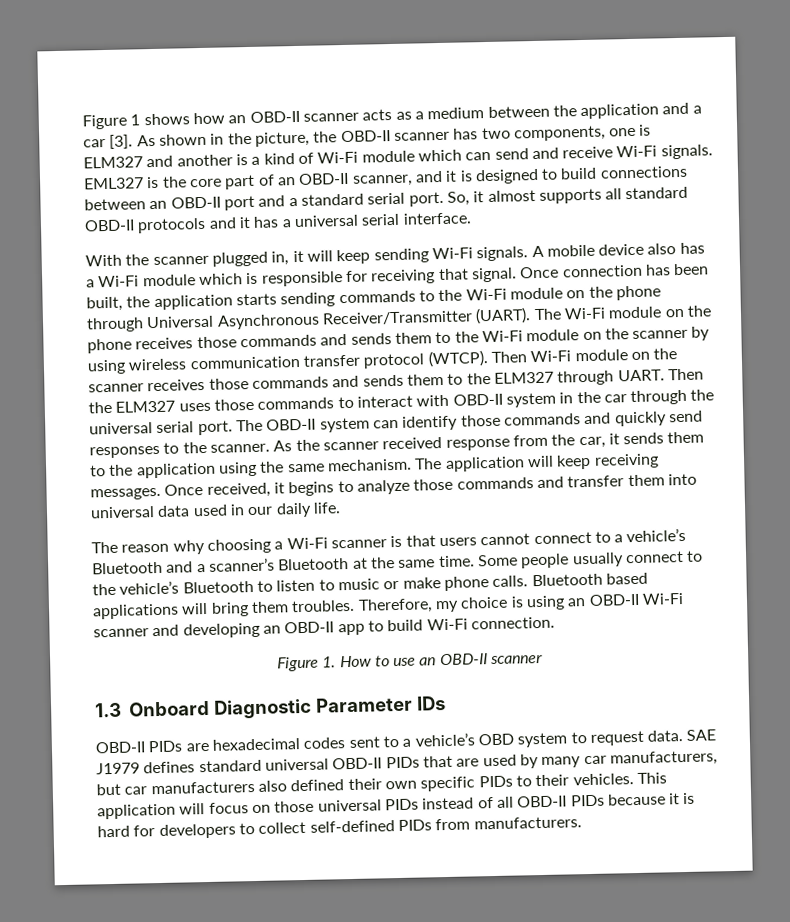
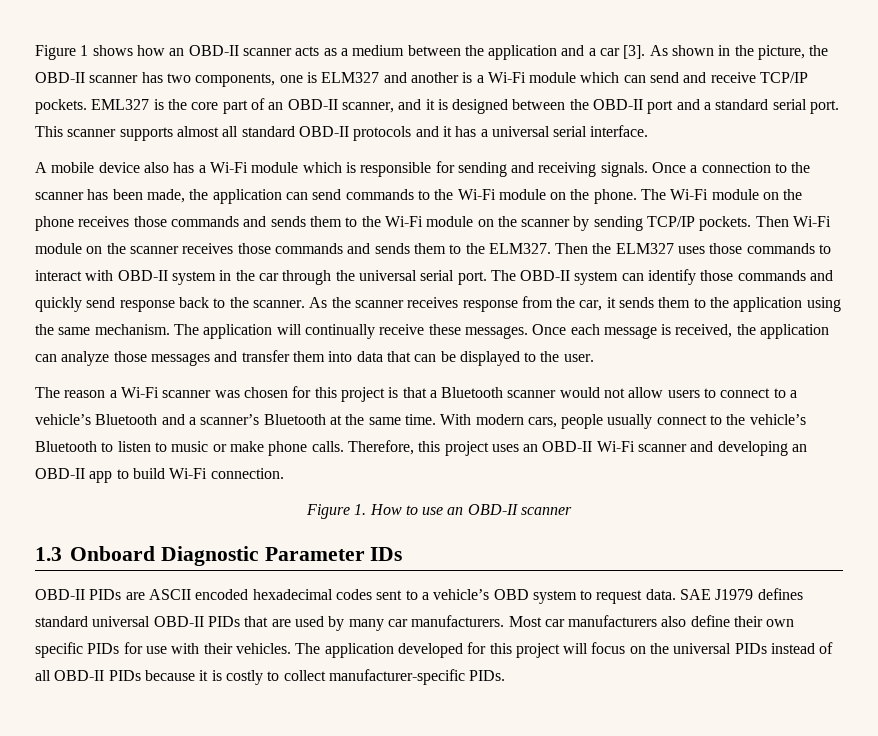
- As shown in the picture, the OBD-II scanner has two components, one is ELM327 and another is a kind of Wi-Fi module which can send and receive Wi-Fi signals.
+ As shown in the picture, the OBD-II scanner has two components, one is ELM327 and another is a Wi-Fi module which can send and receive TCP/IP pockets.
- EML327 is the core part of an OBD-II scanner, and it is designed to build connections between an OBD-II port and a standard serial port.
+ EML327 is the core part of an OBD-II scanner, and it is designed between the OBD-II port and a standard serial port.
- So, it almost supports all standard OBD-II protocols and it has a universal serial interface.
+ This scanner supports almost all standard OBD-II protocols and it has a universal serial interface.
- With the scanner plugged in, it will keep sending Wi-Fi signals. A mobile device also has a Wi-Fi module which is responsible for receiving that signal. Once connection has been built, the application starts sending commands to the Wi-Fi module on the phone through Universal Asynchronous Receiver/Transmitter (UART).
+ A mobile device also has a Wi-Fi module which is responsible for sending and receiving signals. Once a connection to the scanner has been made, the application can send commands to the Wi-Fi module on the phone.
- The Wi-Fi module on the phone receives those commands and sends them to the Wi-Fi module on the scanner by using wireless communication transfer protocol (WTCP).
+ The Wi-Fi module on the phone receives those commands and sends them to the Wi-Fi module on the scanner by sending TCP/IP pockets.
- Then Wi-Fi module on the scanner receives those commands and sends them to the ELM327 through UART.
+ Then Wi-Fi module on the scanner receives those commands and sends them to the ELM327.
- The OBD-II system can identify those commands and quickly send responses to the scanner.
+ The OBD-II system can identify those commands and quickly send response back to the scanner.
- As the scanner received response from the car, it sends them to the application using the same mechanism.
+ As the scanner receives response from the car, it sends them to the application using the same mechanism.
- The application will keep receiving messages. Once received, it begins to analyze those commands and transfer them into universal data used in our daily life.
+ The application will continually receive these messages. Once each message is received, the application can analyze those messages and transfer them into data that can be displayed to the user.
- The reason why choosing a Wi-Fi scanner is that users cannot connect to a vehicle’s Bluetooth and a scanner’s Bluetooth at the same time.
+ The reason a Wi-Fi scanner was chosen for this project is that a Bluetooth scanner would not allow users to connect to a vehicle’s Bluetooth and a scanner’s Bluetooth at the same time.
- Some people usually connect to the vehicle’s Bluetooth to listen to music or make phone calls.
+ With modern cars, people usually connect to the vehicle’s Bluetooth to listen to music or make phone calls.
- Bluetooth based applications will bring them troubles. Therefore, my choice is using an OBD-II Wi-Fi scanner and developing an OBD-II app to build Wi-Fi connection.
+ Therefore, this project uses an OBD-II Wi-Fi scanner and developing an OBD-II app to build Wi-Fi connection.
- OBD-II PIDs are hexadecimal codes sent to a vehicle’s OBD system to request data.
+ OBD-II PIDs are ASCII encoded hexadecimal codes sent to a vehicle’s OBD system to request data.
- SAE J1979 defines standard universal OBD-II PIDs that are used by many car manufacturers, but car manufacturers also defined their own specific PIDs to their vehicles. This application will focus on those universal PIDs instead of all OBD-II PIDs because it is hard for developers to collect self-defined PIDs from manufacturers.
+ SAE J1979 defines standard universal OBD-II PIDs that are used by many car manufacturers. Most car manufacturers also define their own specific PIDs for use with their vehicles. The application developed for this project will focus on the universal PIDs instead of all OBD-II PIDs because it is costly to collect manufacturer-specific PIDs.

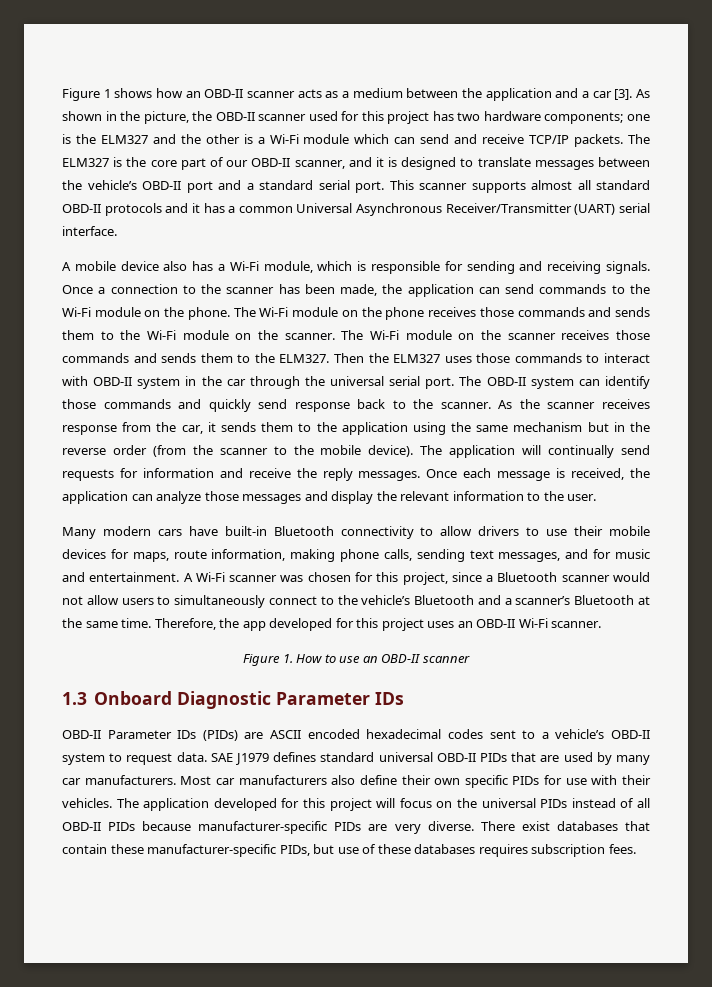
- As shown in the picture, the OBD-II scanner has two components, one is ELM327 and another is a Wi-Fi module which can send and receive TCP/IP pockets. EML327 is the core part of an OBD-II scanner, and it is designed between the OBD-II port and a standard serial port.
+ As shown in the picture, the OBD-II scanner used for this project has two hardware components; one is the ELM327 and the other is a Wi-Fi module which can send and receive TCP/IP packets. The ELM327 is the core part of our OBD-II scanner, and it is designed to translate messages between the vehicle’s OBD-II port and a standard serial port.
- This scanner supports almost all standard OBD-II protocols and it has a universal serial interface.
+ This scanner supports almost all standard OBD-II protocols and it has a common Universal Asynchronous Receiver/Transmitter (UART) serial interface.
- A mobile device also has a Wi-Fi module which is responsible for sending and receiving signals.
+ A mobile device also has a Wi-Fi module, which is responsible for sending and receiving signals.
- The Wi-Fi module on the phone receives those commands and sends them to the Wi-Fi module on the scanner by sending TCP/IP pockets. Then Wi-Fi module on the scanner receives those commands and sends them to the ELM327.
+ The Wi-Fi module on the phone receives those commands and sends them to the Wi-Fi module on the scanner. The Wi-Fi module on the scanner receives those commands and sends them to the ELM327.
- As the scanner receives response from the car, it sends them to the application using the same mechanism. The application will continually receive these messages.
+ As the scanner receives response from the car, it sends them to the application using the same mechanism but in the reverse order (from the scanner to the mobile device). The application will continually send requests for information and receive the reply messages.
- Once each message is received, the application can analyze those messages and transfer them into data that can be displayed to the user.
- The reason a Wi-Fi scanner was chosen for this project is that a Bluetooth scanner would not allow users to connect to a vehicle’s Bluetooth and a scanner’s Bluetooth at the same time.
+ Once each message is received, the application can analyze those messages and display the relevant information to the user.
+ Many modern cars have built-in Bluetooth connectivity to allow drivers to use their mobile devices for maps, route information, making phone calls, sending text messages, and for music and entertainment. A Wi-Fi scanner was chosen for this project, since a Bluetooth scanner would not allow users to simultaneously connect to the vehicle’s Bluetooth and a scanner’s Bluetooth at the same time.
- With modern cars, people usually connect to the vehicle’s Bluetooth to listen to music or make phone calls. Therefore, this project uses an OBD-II Wi-Fi scanner and developing an OBD-II app to build Wi-Fi connection.
+ Therefore, the app developed for this project uses an OBD-II Wi-Fi scanner.
- OBD-II PIDs are ASCII encoded hexadecimal codes sent to a vehicle’s OBD system to request data.
+ OBD-II Parameter IDs (PIDs) are ASCII encoded hexadecimal codes sent to a vehicle’s OBD-II system to request data.
- The application developed for this project will focus on the universal PIDs instead of all OBD-II PIDs because it is costly to collect manufacturer-specific PIDs.
+ The application developed for this project will focus on the universal PIDs instead of all OBD-II PIDs because manufacturer-specific PIDs are very diverse. There exist databases that contain these manufacturer-specific PIDs, but use of these databases requires subscription fees.

